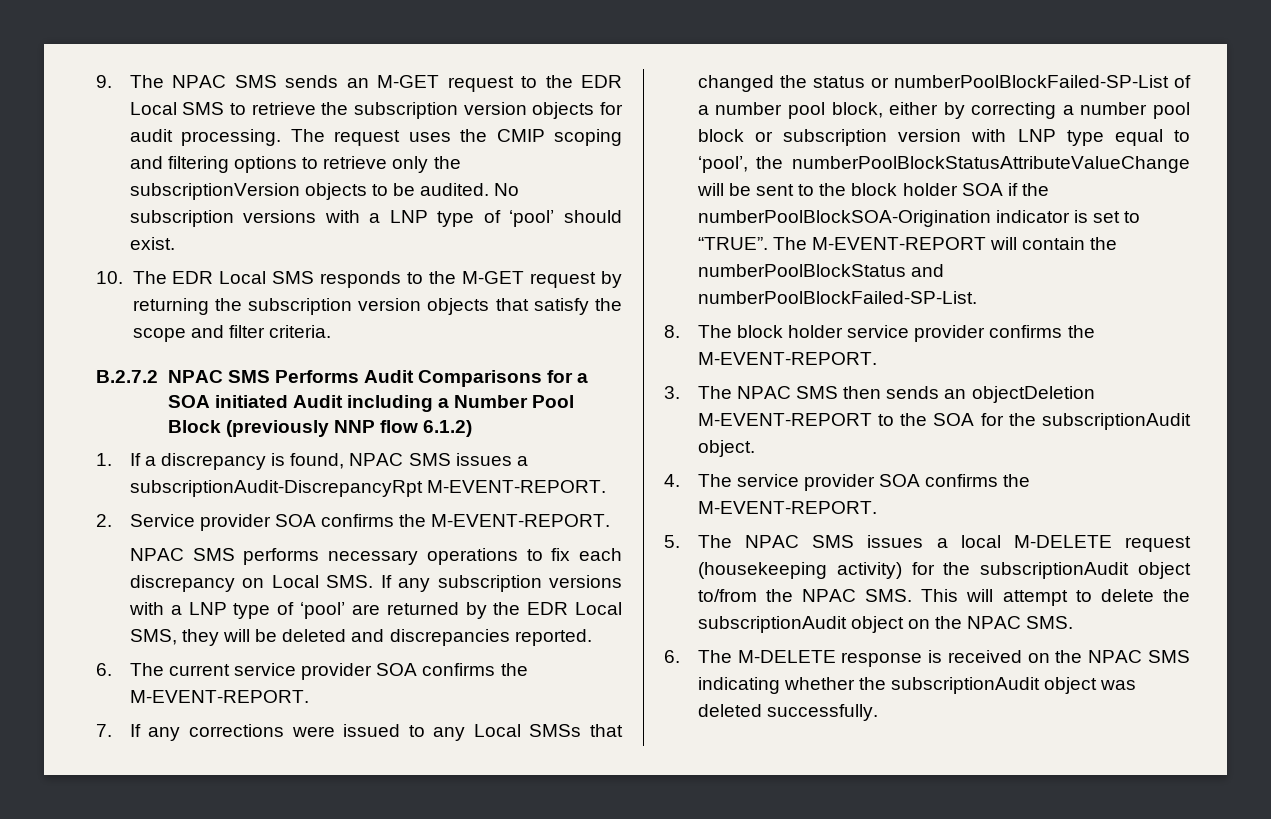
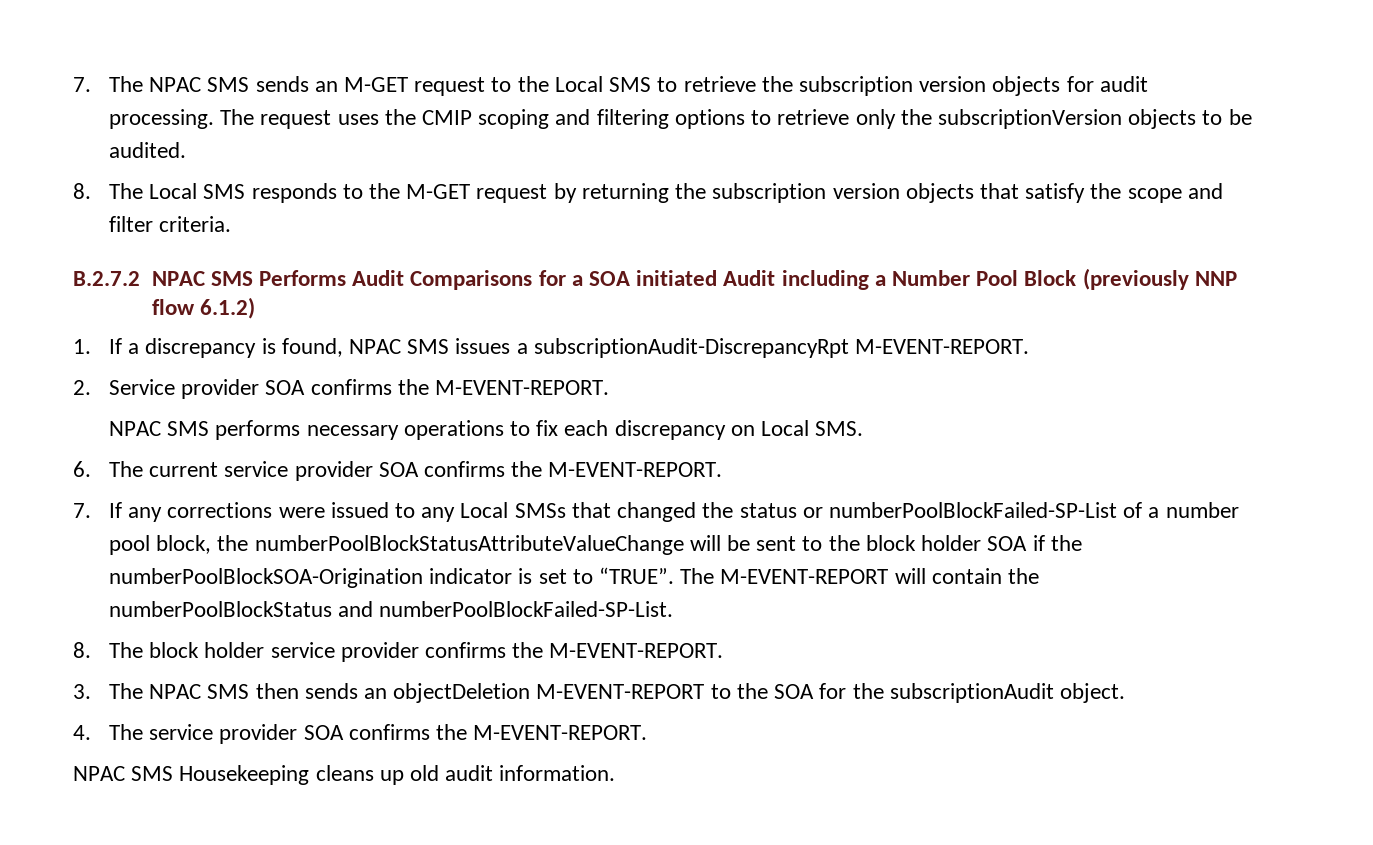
- 9. The NPAC SMS sends an M-GET request to the EDR Local SMS to retrieve the subscription version objects for audit processing.
+ 7. The NPAC SMS sends an M-GET request to the Local SMS to retrieve the subscription version objects for audit processing.
- The request uses the CMIP scoping and filtering options to retrieve only the subscriptionVersion objects to be audited. No subscription versions with a LNP type of ‘pool’ should exist.
- 10. The EDR Local SMS responds to the M-GET request by returning the subscription version objects that satisfy the scope and filter criteria.
+ The request uses the CMIP scoping and filtering options to retrieve only the subscriptionVersion objects to be audited.
+ 8. The Local SMS responds to the M-GET request by returning the subscription version objects that satisfy the scope and filter criteria.
- NPAC SMS performs necessary operations to fix each discrepancy on Local SMS. If any subscription versions with a LNP type of ‘pool’ are returned by the EDR Local SMS, they will be deleted and discrepancies reported.
+ NPAC SMS performs necessary operations to fix each discrepancy on Local SMS.
- 7. If any corrections were issued to any Local SMSs that changed the status or numberPoolBlockFailed-SP-List of a number pool block, either by correcting a number pool block or subscription version with LNP type equal to ‘pool’, the numberPoolBlockStatusAttributeValueChange will be sent to the block holder SOA if the numberPoolBlockSOA-Origination indicator is set to “TRUE”.
+ 7. If any corrections were issued to any Local SMSs that changed the status or numberPoolBlockFailed-SP-List of a number pool block, the numberPoolBlockStatusAttributeValueChange will be sent to the block holder SOA if the numberPoolBlockSOA-Origination indicator is set to “TRUE”.
- 5. The NPAC SMS issues a local M-DELETE request (housekeeping activity) for the subscriptionAudit object to/from the NPAC SMS. This will attempt to delete the subscriptionAudit object on the NPAC SMS.
- 6. The M-DELETE response is received on the NPAC SMS indicating whether the subscriptionAudit object was deleted successfully.
+ NPAC SMS Housekeeping cleans up old audit information.

